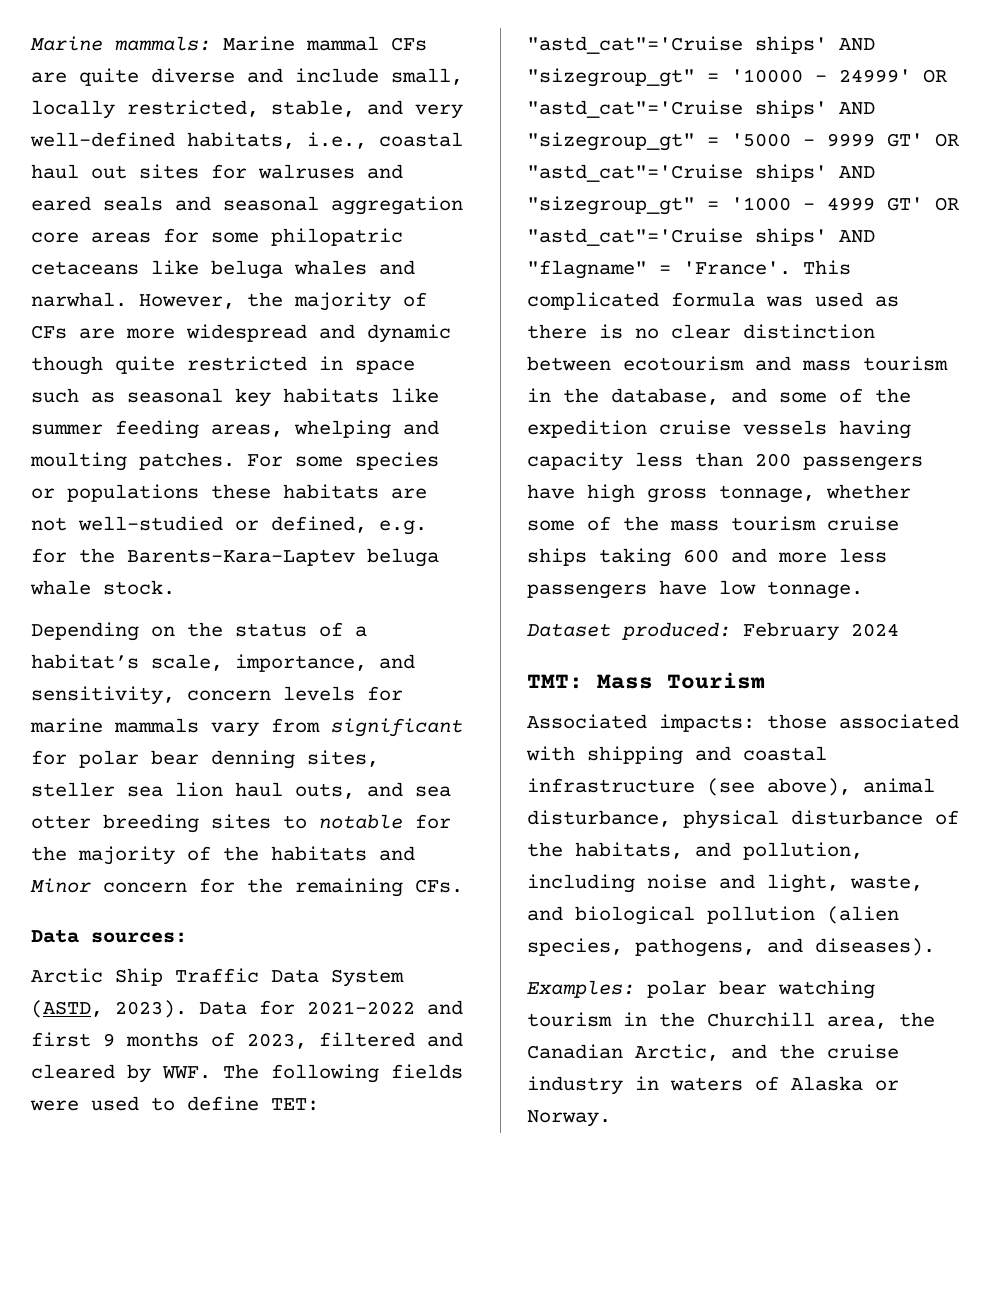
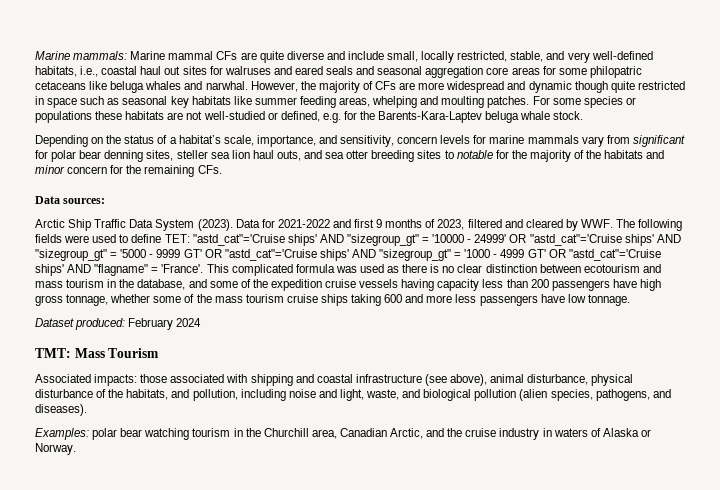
- Depending on the status of a habitat’s scale, importance, and sensitivity, concern levels for marine mammals vary from significant for polar bear denning sites, steller sea lion haul outs, and sea otter breeding sites to notable for the majority of the habitats and Minor concern for the remaining CFs.
+ Depending on the status of a habitat’s scale, importance, and sensitivity, concern levels for marine mammals vary from significant for polar bear denning sites, steller sea lion haul outs, and sea otter breeding sites to notable for the majority of the habitats and minor concern for the remaining CFs.
- Arctic Ship Traffic Data System (ASTD, 2023).
+ Arctic Ship Traffic Data System (2023).
- Examples: polar bear watching tourism in the Churchill area, the Canadian Arctic, and the cruise industry in waters of Alaska or Norway.
+ Examples: polar bear watching tourism in the Churchill area, Canadian Arctic, and the cruise industry in waters of Alaska or Norway.

